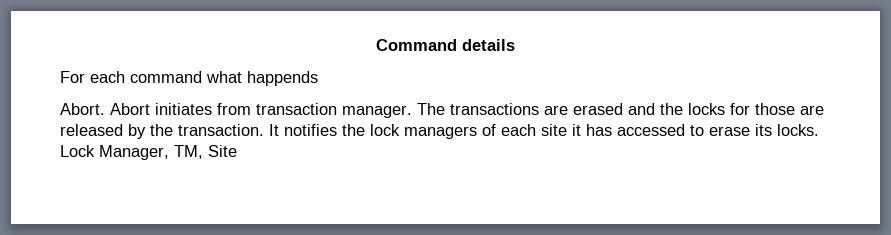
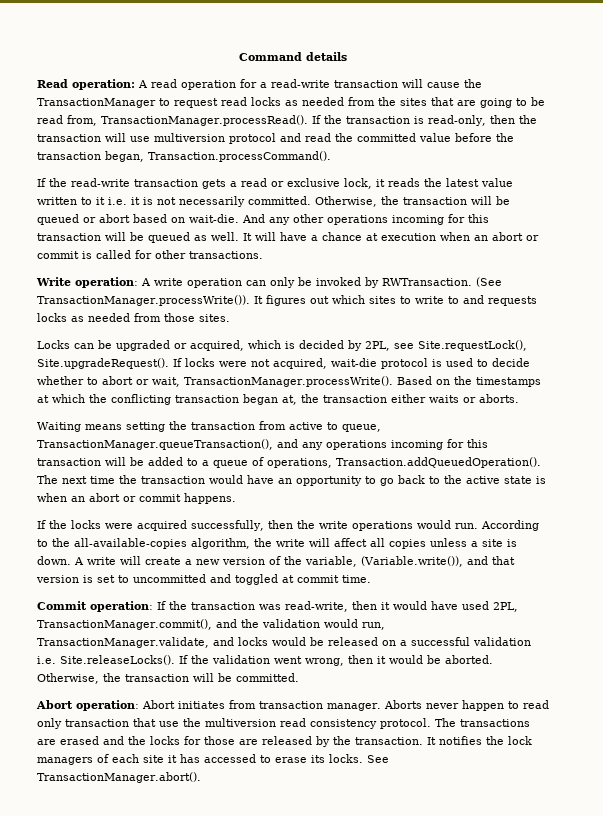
- For each command what happends
- Abort. Abort initiates from transaction manager.
+ Read operation: A read operation for a read-write transaction will cause the TransactionManager to request read locks as needed from the sites that are going to be read from, TransactionManager.processRead(). If the transaction is read-only, then the transaction will use multiversion protocol and read the committed value before the transaction began, Transaction.processCommand().
+ If the read-write transaction gets a read or exclusive lock, it reads the latest value written to it i.e. it is not necessarily committed. Otherwise, the transaction will be queued or abort based on wait-die. And any other operations incoming for this transaction will be queued as well. It will have a chance at execution when an abort or commit is called for other transactions.
+ Write operation: A write operation can only be invoked by RWTransaction. (See TransactionManager.processWrite()). It figures out which sites to write to and requests locks as needed from those sites.
+ Locks can be upgraded or acquired, which is decided by 2PL, see Site.requestLock(), Site.upgradeRequest(). If locks were not acquired, wait-die protocol is used to decide whether to abort or wait, TransactionManager.processWrite(). Based on the timestamps at which the conflicting transaction began at, the transaction either waits or aborts.
+ Waiting means setting the transaction from active to queue, TransactionManager.queueTransaction(), and any operations incoming for this transaction will be added to a queue of operations, Transaction.addQueuedOperation(). The next time the transaction would have an opportunity to go back to the active state is when an abort or commit happens.
+ If the locks were acquired successfully, then the write operations would run. According to the all-available-copies algorithm, the write will affect all copies unless a site is down. A write will create a new version of the variable, (Variable.write()), and that version is set to uncommitted and toggled at commit time.
+ Commit operation: If the transaction was read-write, then it would have used 2PL, TransactionManager.commit(), and the validation would run, TransactionManager.validate, and locks would be released on a successful validation i.e. Site.releaseLocks(). If the validation went wrong, then it would be aborted. Otherwise, the transaction will be committed.
+ Abort operation: Abort initiates from transaction manager.
+ Aborts never happen to read only transaction that use the multiversion read consistency protocol.
- Lock Manager, TM, Site
+ See TransactionManager.abort().

